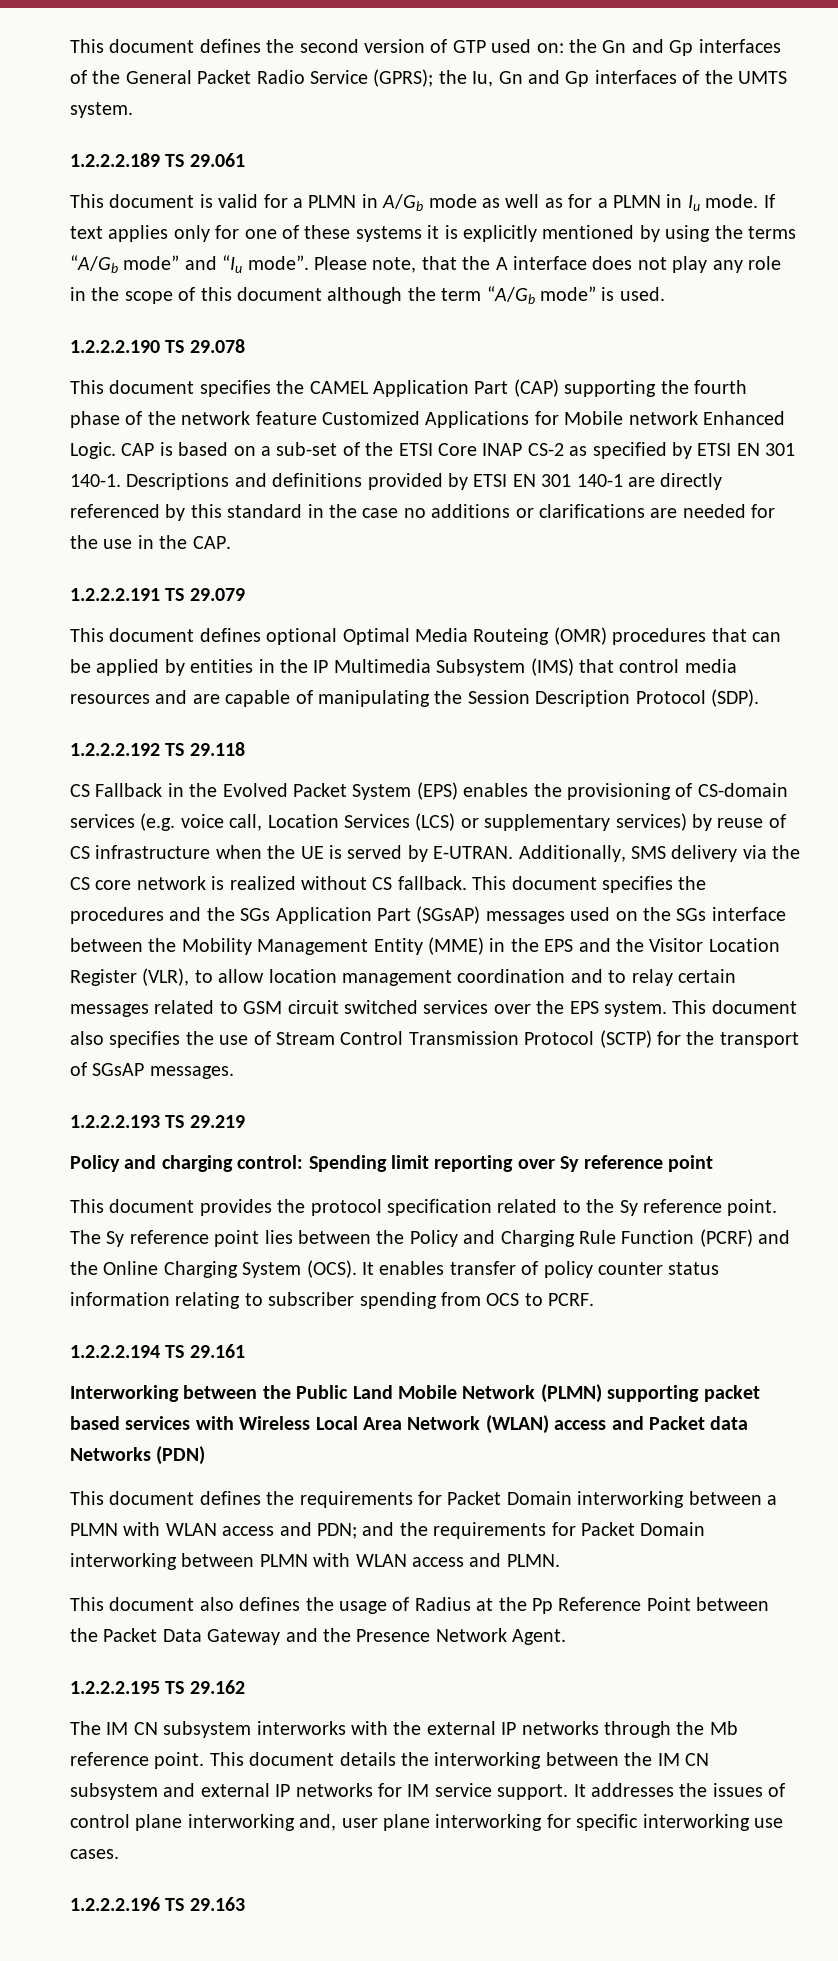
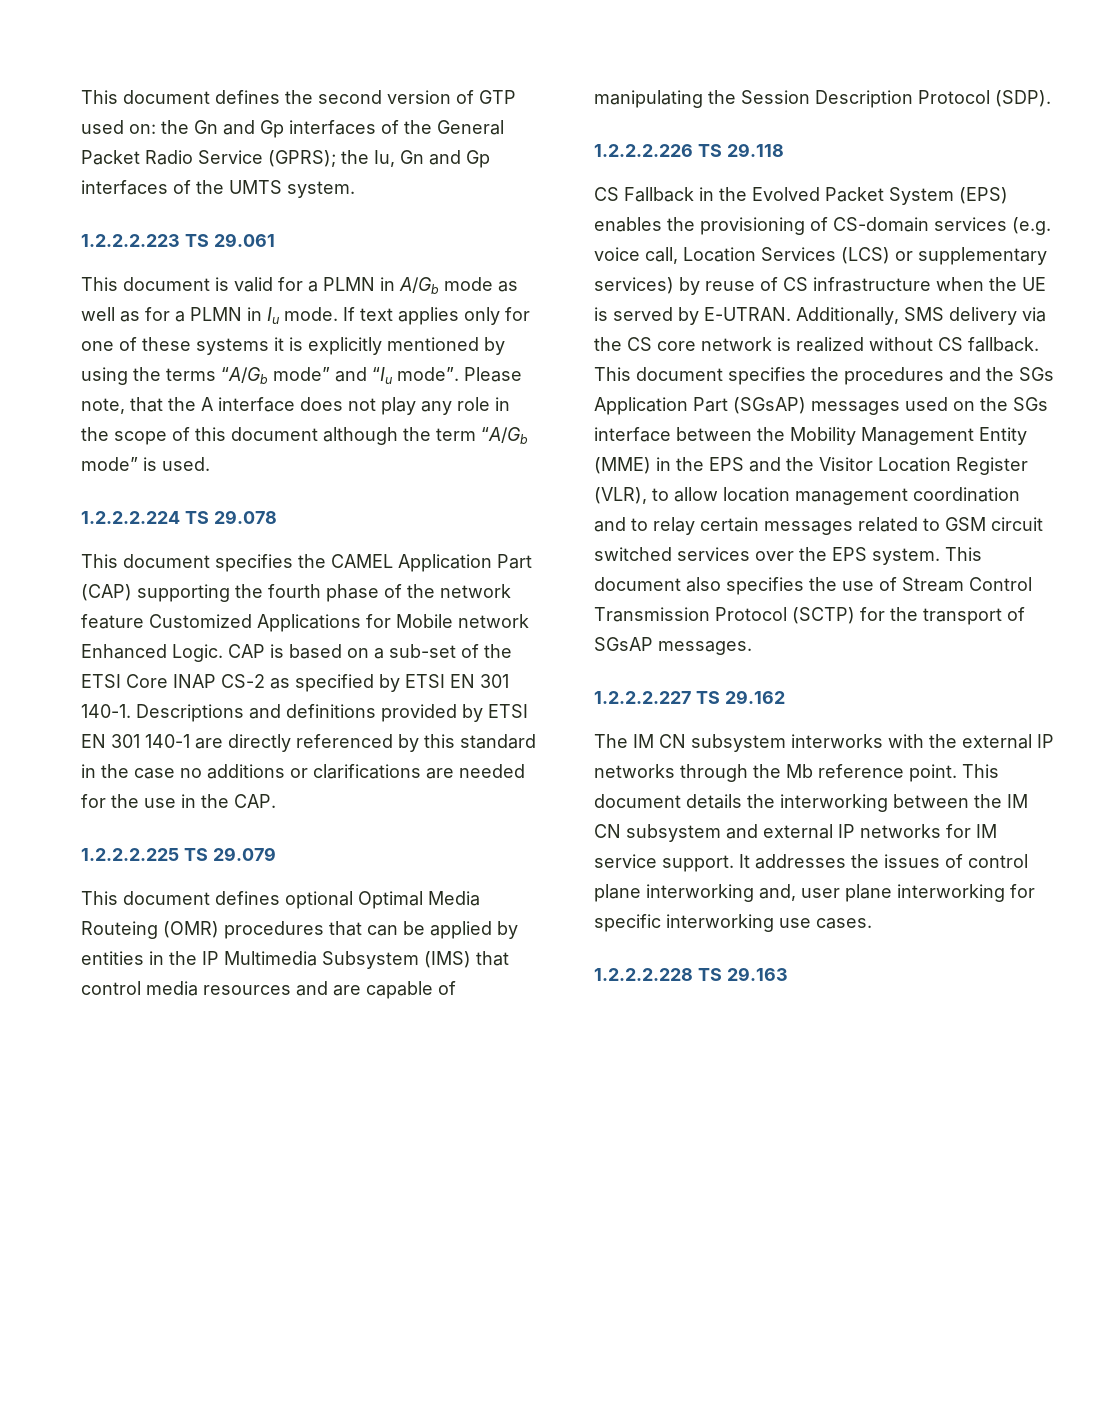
- 1.2.2.2.189 TS 29.061
+ 1.2.2.2.223 TS 29.061
- 1.2.2.2.190 TS 29.078
+ 1.2.2.2.224 TS 29.078
- 1.2.2.2.191 TS 29.079
+ 1.2.2.2.225 TS 29.079
- 1.2.2.2.192 TS 29.118
+ 1.2.2.2.226 TS 29.118
- 1.2.2.2.193 TS 29.219
- Policy and charging control: Spending limit reporting over Sy reference point
- This document provides the protocol specification related to the Sy reference point. The Sy reference point lies between the Policy and Charging Rule Function (PCRF) and the Online Charging System (OCS). It enables transfer of policy counter status information relating to subscriber spending from OCS to PCRF.
- 1.2.2.2.194 TS 29.161
- Interworking between the Public Land Mobile Network (PLMN) supporting packet based services with Wireless Local Area Network (WLAN) access and Packet data Networks (PDN)
- This document defines the requirements for Packet Domain interworking between a PLMN with WLAN access and PDN; and the requirements for Packet Domain interworking between PLMN with WLAN access and PLMN.
- This document also defines the usage of Radius at the Pp Reference Point between the Packet Data Gateway and the Presence Network Agent.
- 1.2.2.2.195 TS 29.162
+ 1.2.2.2.227 TS 29.162
- 1.2.2.2.196 TS 29.163
+ 1.2.2.2.228 TS 29.163

